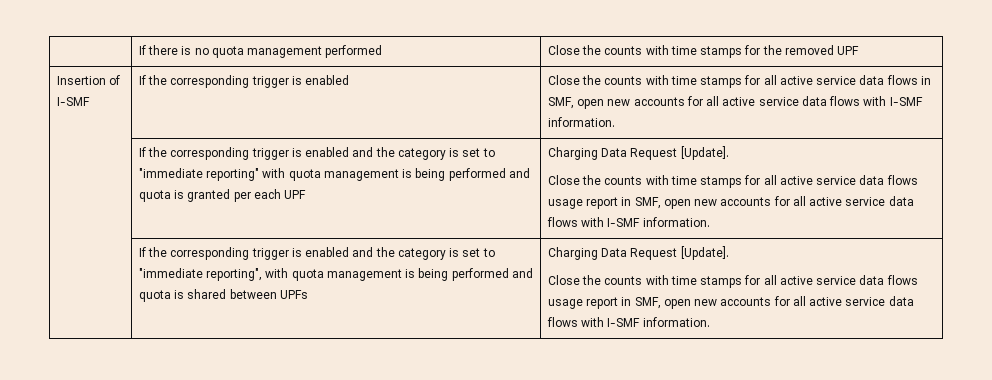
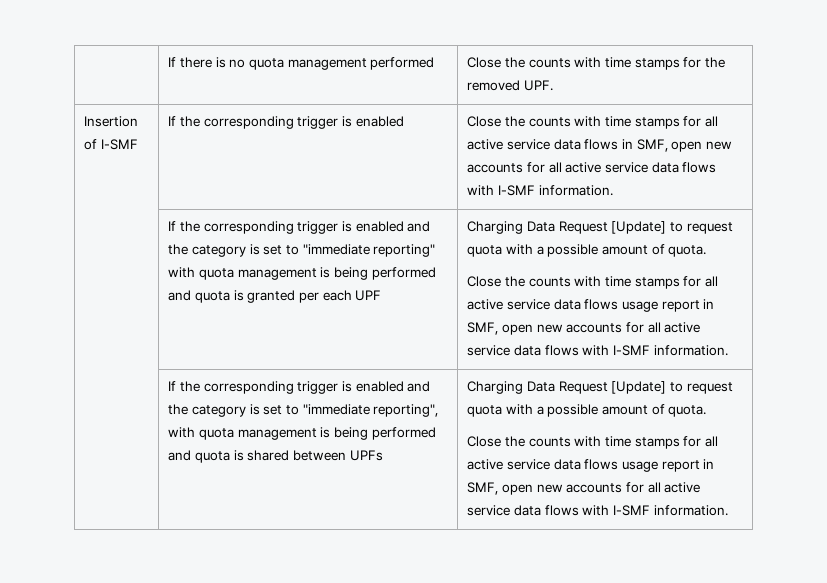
- | If there is no quota management performed | Close the counts with time stamps for the removed UPF
+ | If there is no quota management performed | Close the counts with time stamps for the removed UPF.
- If the corresponding trigger is enabled and the category is set to "immediate reporting" with quota management is being performed and quota is granted per each UPF | Charging Data Request [Update].
+ If the corresponding trigger is enabled and the category is set to "immediate reporting" with quota management is being performed and quota is granted per each UPF | Charging Data Request [Update] to request quota with a possible amount of quota.
- If the corresponding trigger is enabled and the category is set to "immediate reporting", with quota management is being performed and quota is shared between UPFs | Charging Data Request [Update].
+ If the corresponding trigger is enabled and the category is set to "immediate reporting", with quota management is being performed and quota is shared between UPFs | Charging Data Request [Update] to request quota with a possible amount of quota.

